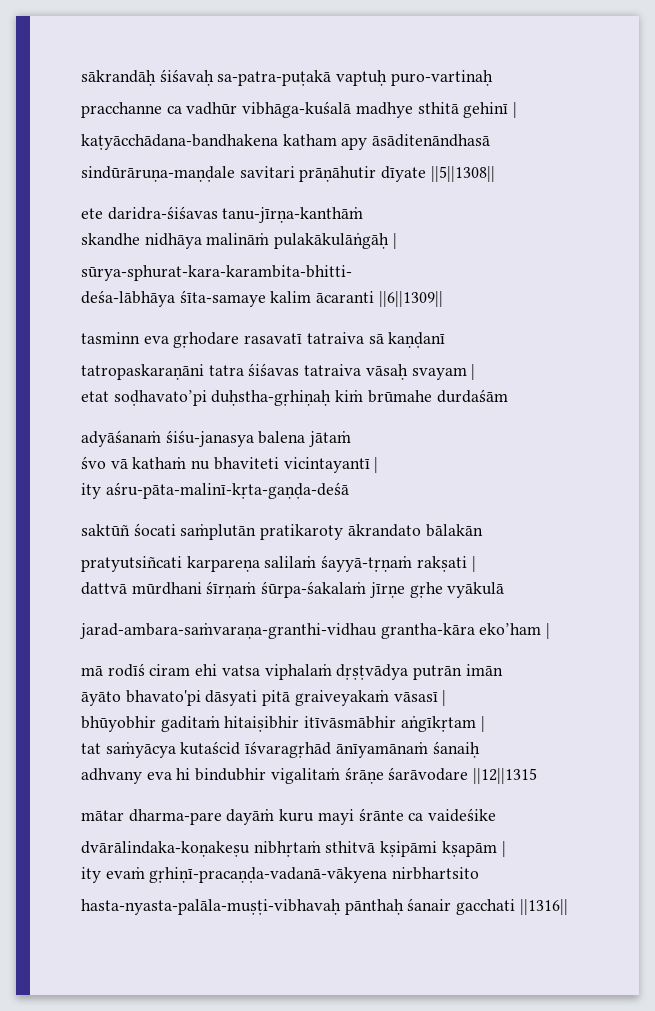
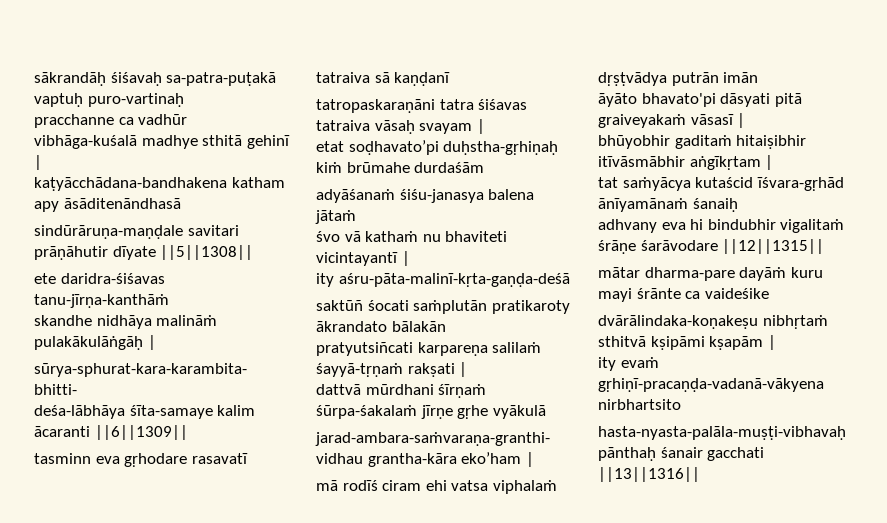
- tat saṁyācya kutaścid īśvaragṛhād ānīyamānaṁ śanaiḥ
+ tat saṁyācya kutaścid īśvara-gṛhād ānīyamānaṁ śanaiḥ
- adhvany eva hi bindubhir vigalitaṁ śrāṇe śarāvodare ||12||1315
+ adhvany eva hi bindubhir vigalitaṁ śrāṇe śarāvodare ||12||1315||
- hasta-nyasta-palāla-muṣṭi-vibhavaḥ pānthaḥ śanair gacchati ||1316||
+ hasta-nyasta-palāla-muṣṭi-vibhavaḥ pānthaḥ śanair gacchati ||13||1316||

